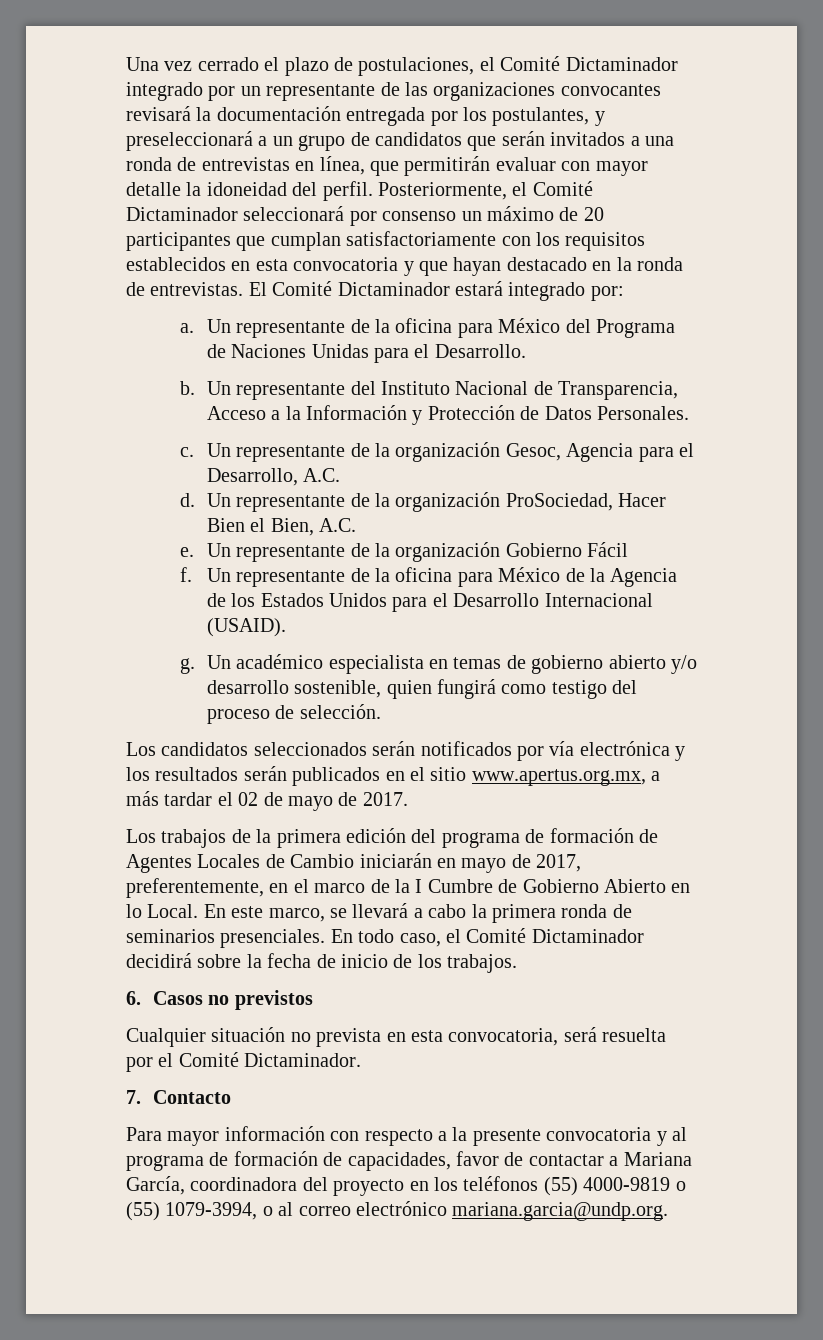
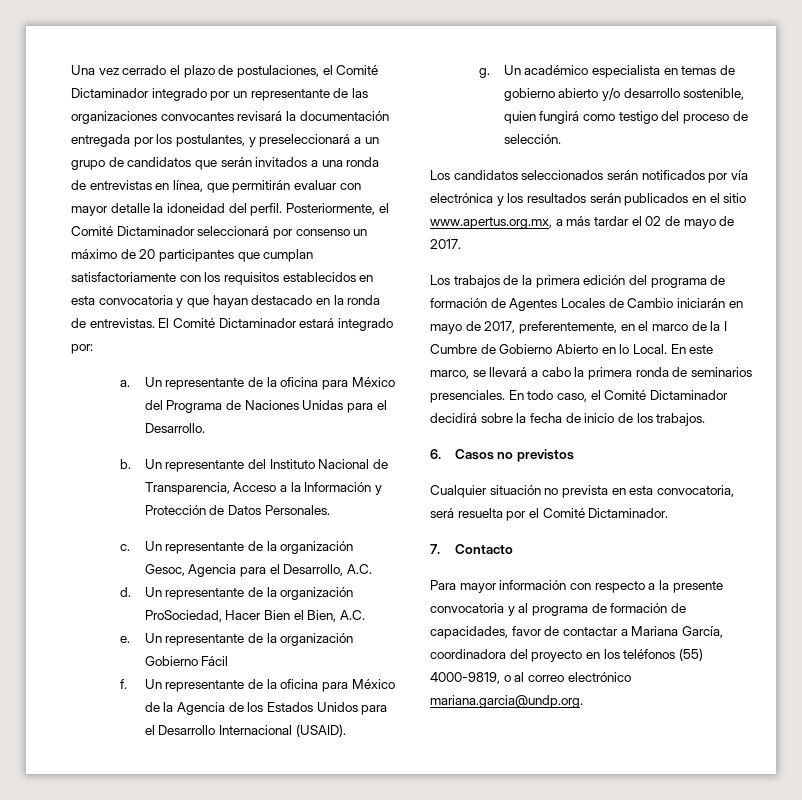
- Para mayor información con respecto a la presente convocatoria y al programa de formación de capacidades, favor de contactar a Mariana García, coordinadora del proyecto en los teléfonos (55) 4000-9819 o (55) 1079-3994, o al correo electrónico mariana.garcia@undp.org.
+ Para mayor información con respecto a la presente convocatoria y al programa de formación de capacidades, favor de contactar a Mariana García, coordinadora del proyecto en los teléfonos (55) 4000-9819, o al correo electrónico mariana.garcia@undp.org.

